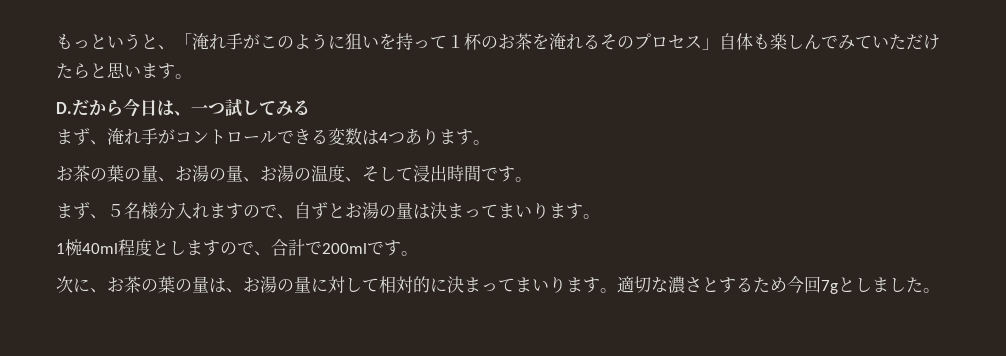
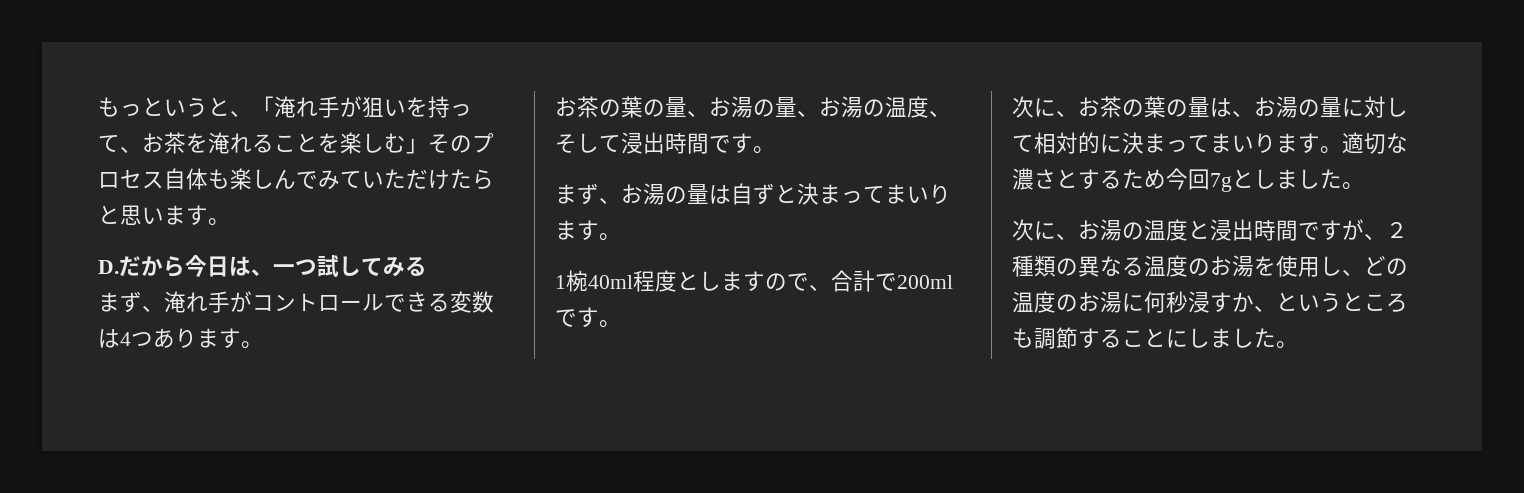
- もっというと、「淹れ手がこのように狙いを持って１杯のお茶を淹れるそのプロセス」自体も楽しんでみていただけたらと思います。
+ もっというと、「淹れ手が狙いを持って、お茶を淹れることを楽しむ」そのプロセス自体も楽しんでみていただけたらと思います。
- まず、５名様分入れますので、自ずとお湯の量は決まってまいります。
+ まず、お湯の量は自ずと決まってまいります。
+ 次に、お湯の温度と浸出時間ですが、２種類の異なる温度のお湯を使用し、どの温度のお湯に何秒浸すか、というところも調節することにしました。

